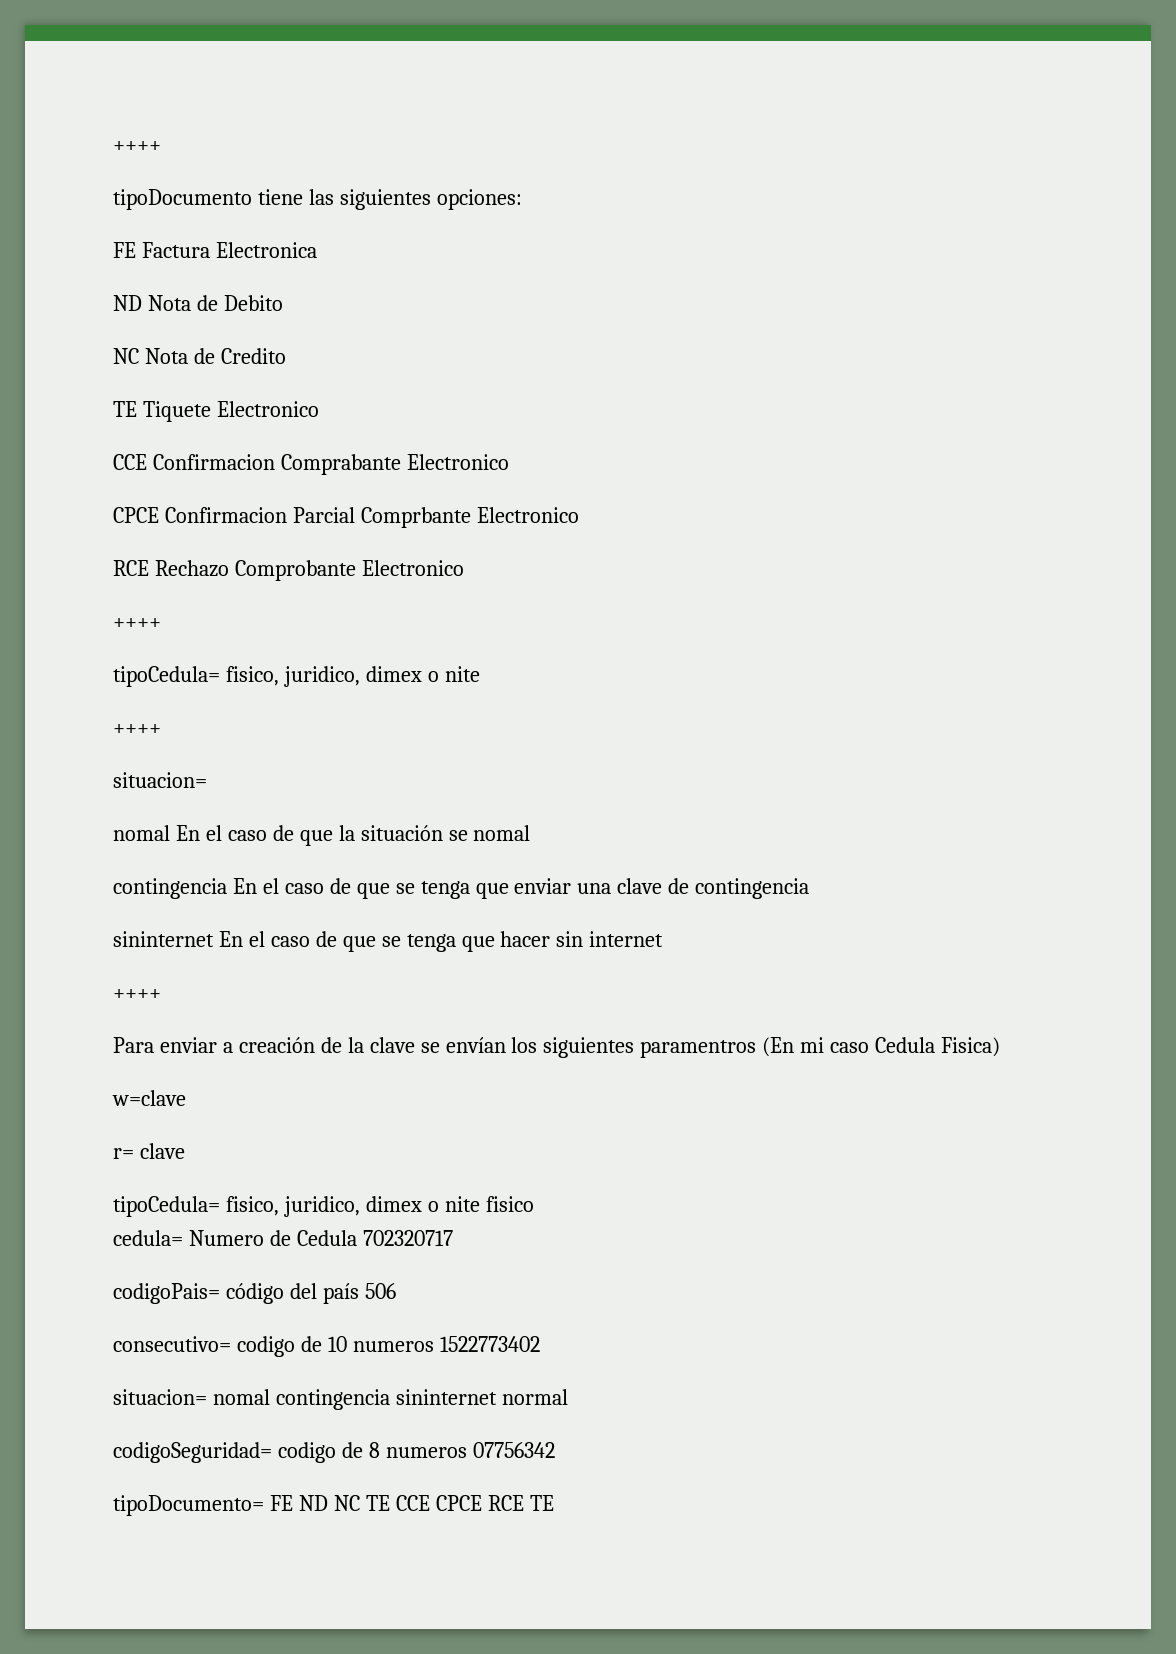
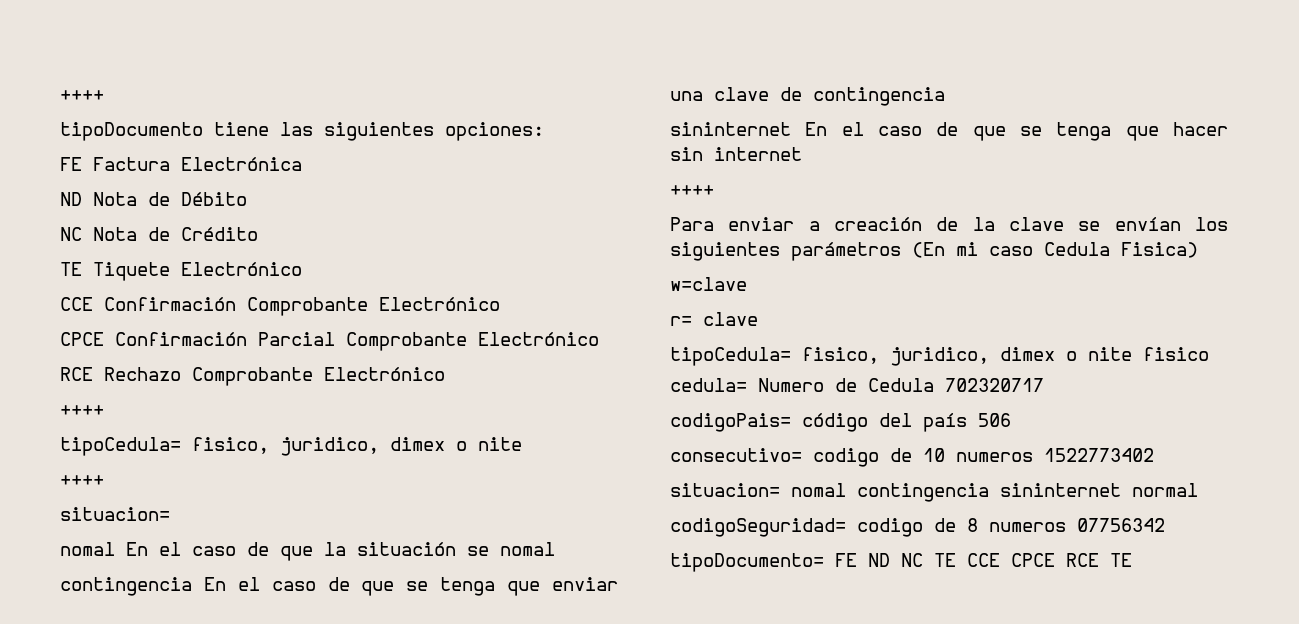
- FE Factura Electronica
+ FE Factura Electrónica
- ND Nota de Debito
+ ND Nota de Débito
- NC Nota de Credito
+ NC Nota de Crédito
- TE Tiquete Electronico
- CCE Confirmacion Comprabante Electronico
- CPCE Confirmacion Parcial Comprbante Electronico
+ TE Tiquete Electrónico
+ CCE Confirmación Comprobante Electrónico
+ CPCE Confirmación Parcial Comprobante Electrónico
- RCE Rechazo Comprobante Electronico
+ RCE Rechazo Comprobante Electrónico
- Para enviar a creación de la clave se envían los siguientes paramentros (En mi caso Cedula Fisica)
+ Para enviar a creación de la clave se envían los siguientes parámetros (En mi caso Cedula Fisica)

